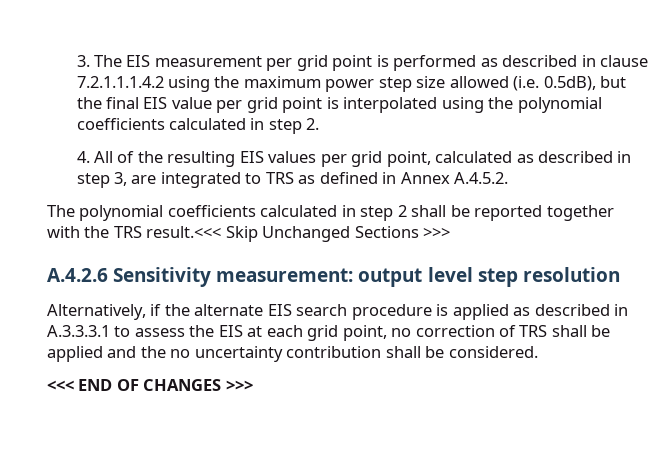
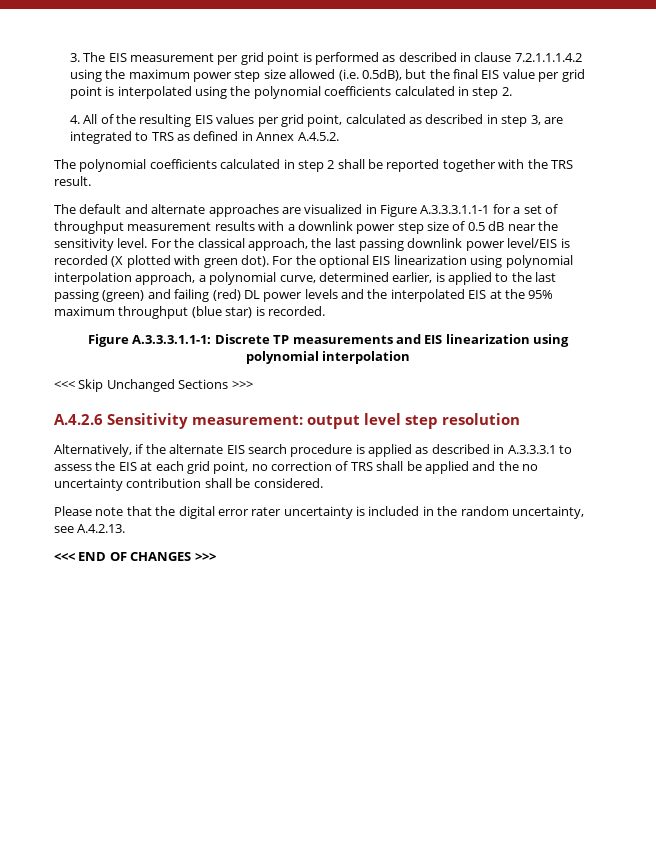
- The polynomial coefficients calculated in step 2 shall be reported together with the TRS result.<<< Skip Unchanged Sections >>>
+ The polynomial coefficients calculated in step 2 shall be reported together with the TRS result.
+ The default and alternate approaches are visualized in Figure A.3.3.3.1.1-1 for a set of throughput measurement results with a downlink power step size of 0.5 dB near the sensitivity level. For the classical approach, the last passing downlink power level/EIS is recorded (X plotted with green dot). For the optional EIS linearization using polynomial interpolation approach, a polynomial curve, determined earlier, is applied to the last passing (green) and failing (red) DL power levels and the interpolated EIS at the 95% maximum throughput (blue star) is recorded.
+ Figure A.3.3.3.1.1-1: Discrete TP measurements and EIS linearization using polynomial interpolation
+ <<< Skip Unchanged Sections >>>
+ Please note that the digital error rater uncertainty is included in the random uncertainty, see A.4.2.13.

